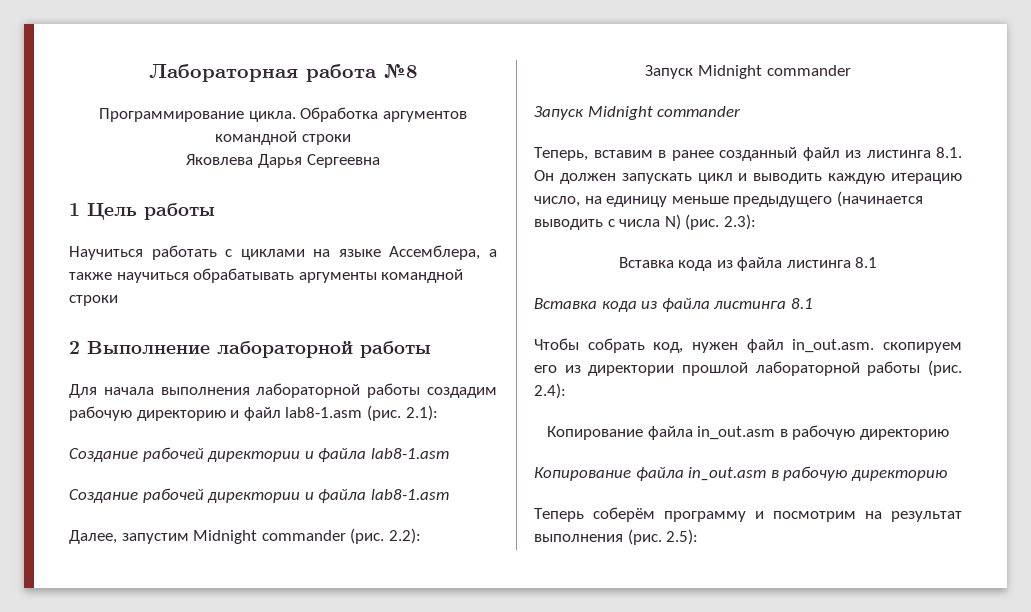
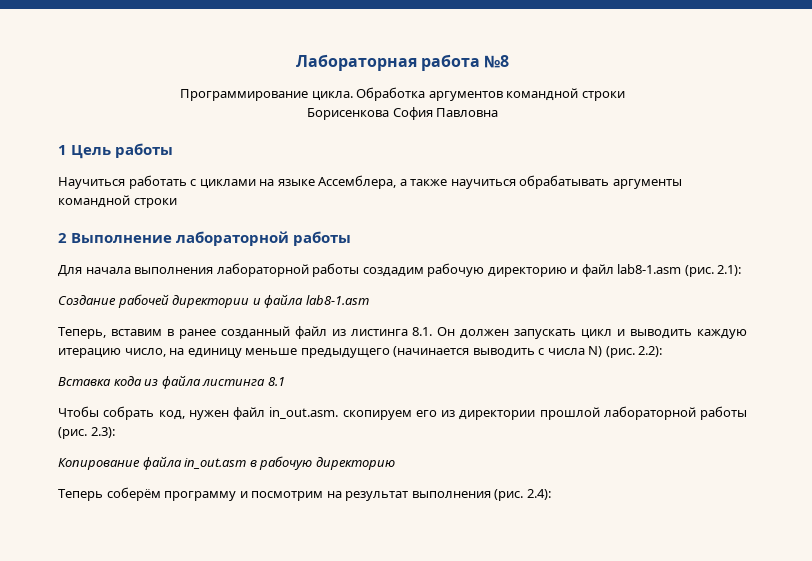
- Яковлева Дарья Сергеевна
+ Борисенкова София Павловна
  2.1):
  Создание рабочей директории и файла lab8-1.asm
- Создание рабочей директории и файла lab8-1.asm
- Далее, запустим Midnight commander (рис. 2.2):
- Запуск Midnight commander
- Запуск Midnight commander
- 2.3):
- Вставка кода из файла листинга 8.1
+ 2.2):
- 2.4):
- Копирование файла in_out.asm в рабочую директорию
+ 2.3):
- 2.5):
+ 2.4):

